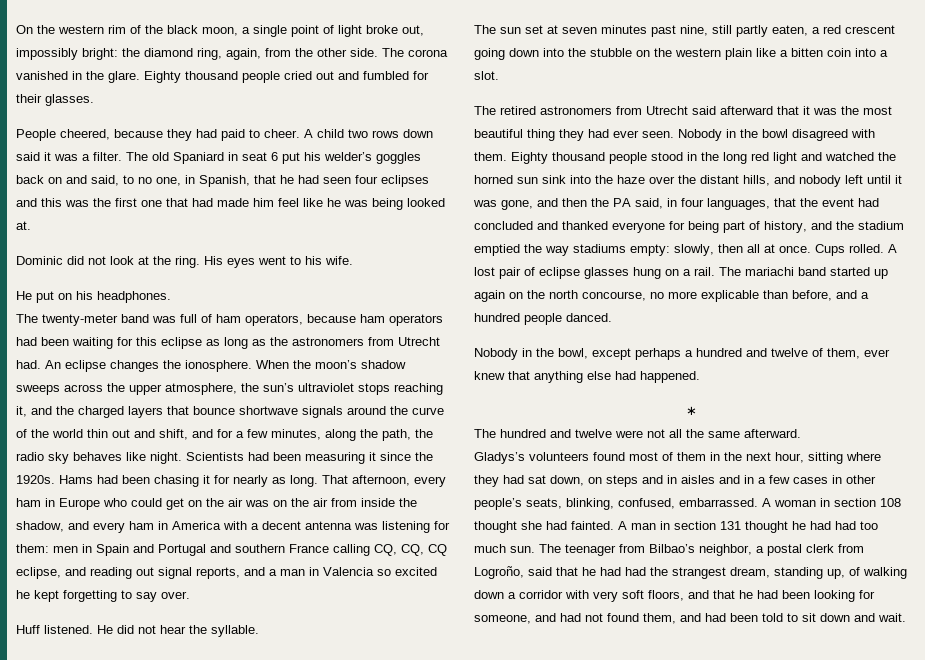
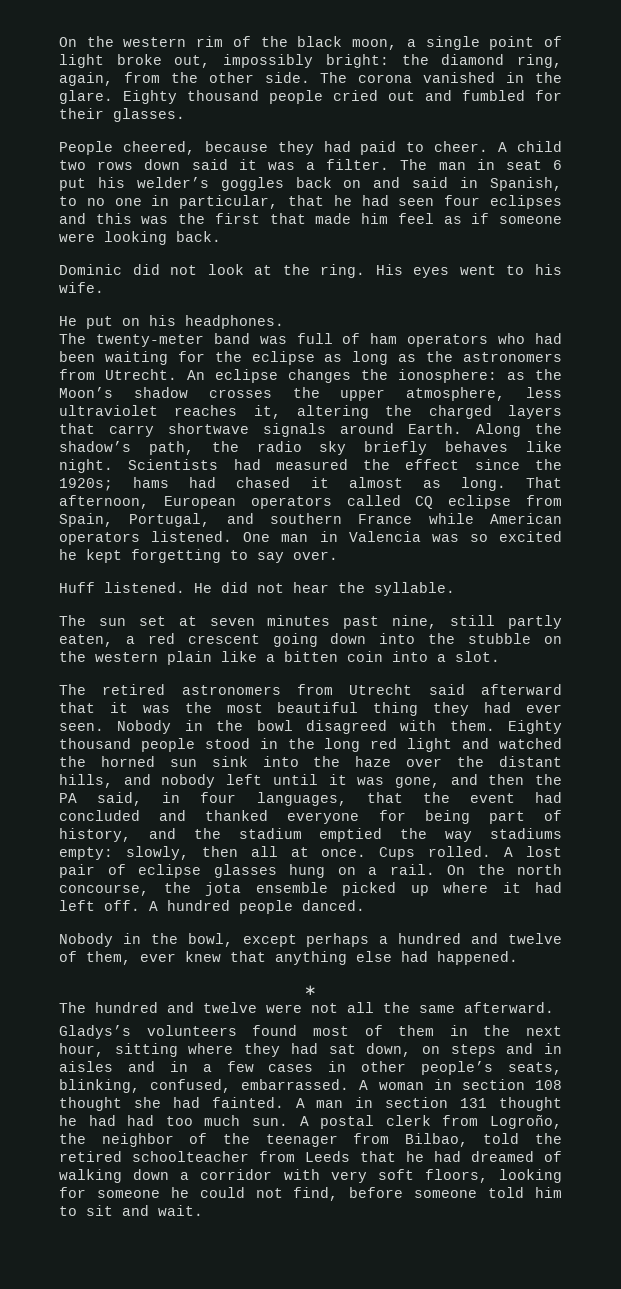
- The old Spaniard in seat 6 put his welder’s goggles back on and said, to no one, in Spanish, that he had seen four eclipses and this was the first one that had made him feel like he was being looked at.
+ The man in seat 6 put his welder’s goggles back on and said in Spanish, to no one in particular, that he had seen four eclipses and this was the first that made him feel as if someone were looking back.
- The twenty-meter band was full of ham operators, because ham operators had been waiting for this eclipse as long as the astronomers from Utrecht had.
+ The twenty-meter band was full of ham operators who had been waiting for the eclipse as long as the astronomers from Utrecht.
- An eclipse changes the ionosphere. When the moon’s shadow sweeps across the upper atmosphere, the sun’s ultraviolet stops reaching it, and the charged layers that bounce shortwave signals around the curve of the world thin out and shift, and for a few minutes, along the path, the radio sky behaves like night.
+ An eclipse changes the ionosphere: as the Moon’s shadow crosses the upper atmosphere, less ultraviolet reaches it, altering the charged layers that carry shortwave signals around Earth. Along the shadow’s path, the radio sky briefly behaves like night.
- Scientists had been measuring it since the 1920s. Hams had been chasing it for nearly as long. That afternoon, every ham in Europe who could get on the air was on the air from inside the shadow, and every ham in America with a decent antenna was listening for them: men in Spain and Portugal and southern France calling CQ, CQ, CQ eclipse, and reading out signal reports, and a man in Valencia so excited he kept forgetting to say over.
+ Scientists had measured the effect since the 1920s; hams had chased it almost as long. That afternoon, European operators called CQ eclipse from Spain, Portugal, and southern France while American operators listened. One man in Valencia was so excited he kept forgetting to say over.
- The mariachi band started up again on the north concourse, no more explicable than before, and a hundred people danced.
+ On the north concourse, the jota ensemble picked up where it had left off. A hundred people danced.
- The teenager from Bilbao’s neighbor, a postal clerk from Logroño, said that he had had the strangest dream, standing up, of walking down a corridor with very soft floors, and that he had been looking for someone, and had not found them, and had been told to sit down and wait.
+ A postal clerk from Logroño, the neighbor of the teenager from Bilbao, told the retired schoolteacher from Leeds that he had dreamed of walking down a corridor with very soft floors, looking for someone he could not find, before someone told him to sit and wait.

